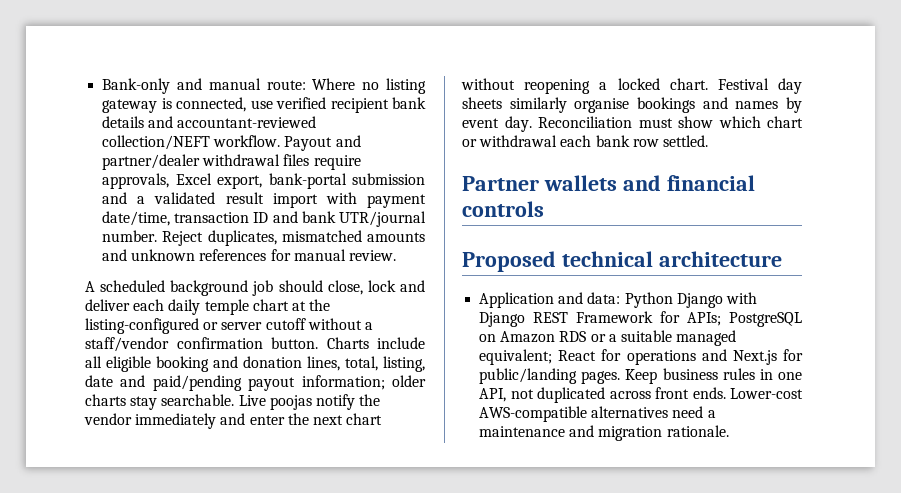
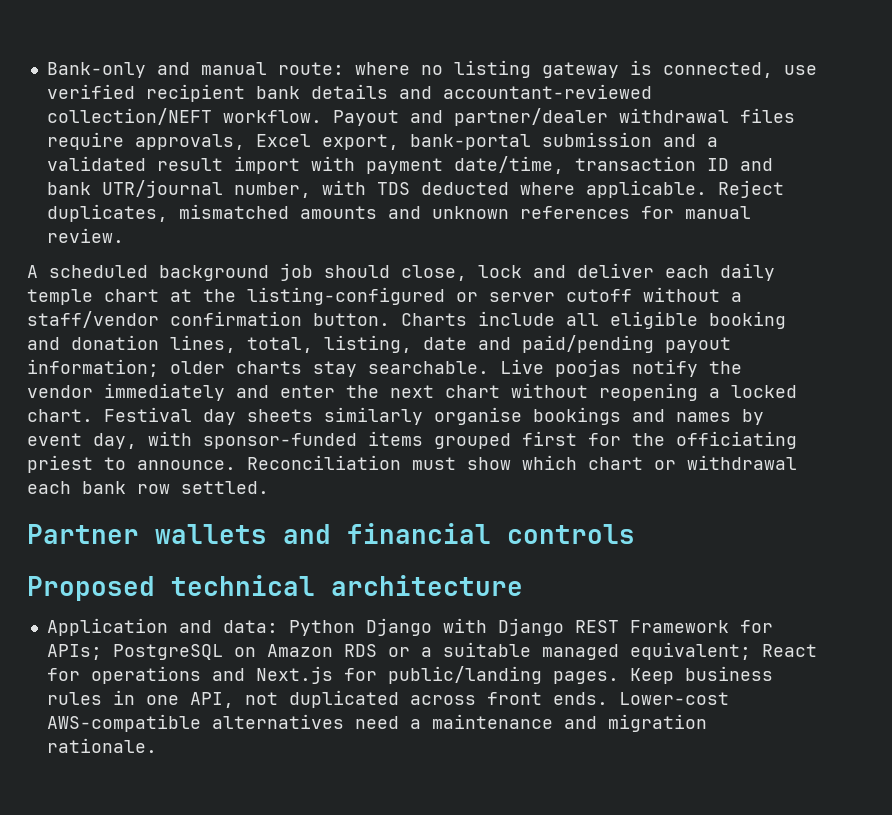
- Bank-only and manual route: Where no listing gateway is connected, use verified recipient bank details and accountant-reviewed collection/NEFT workflow.
+ Bank-only and manual route: where no listing gateway is connected, use verified recipient bank details and accountant-reviewed collection/NEFT workflow.
- Payout and partner/dealer withdrawal files require approvals, Excel export, bank-portal submission and a validated result import with payment date/time, transaction ID and bank UTR/journal number.
+ Payout and partner/dealer withdrawal files require approvals, Excel export, bank-portal submission and a validated result import with payment date/time, transaction ID and bank UTR/journal number, with TDS deducted where applicable.
- Festival day sheets similarly organise bookings and names by event day.
+ Festival day sheets similarly organise bookings and names by event day, with sponsor-funded items grouped first for the officiating priest to announce.

